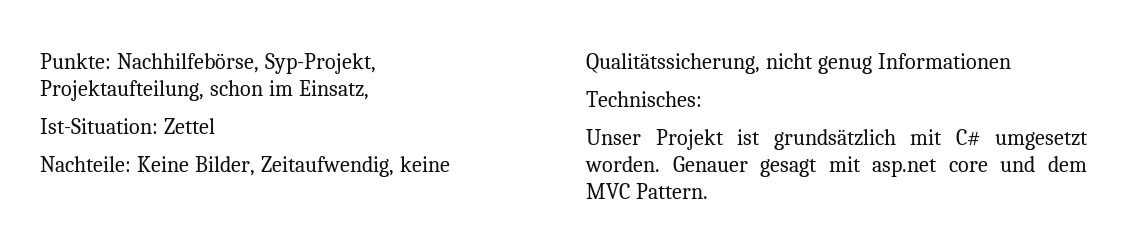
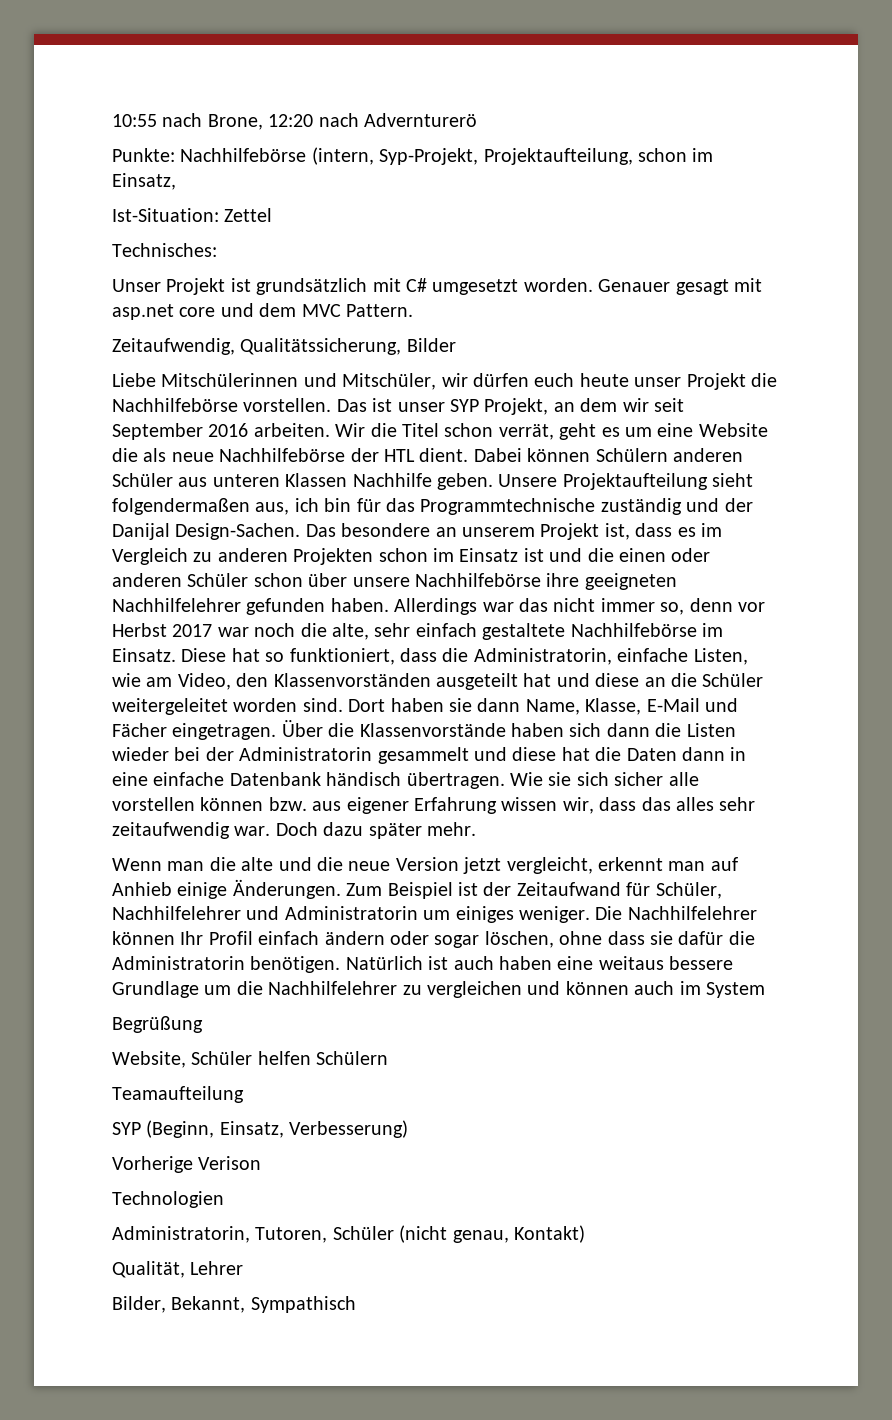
- Punkte: Nachhilfebörse, Syp-Projekt, Projektaufteilung, schon im Einsatz,
+ 10:55 nach Brone, 12:20 nach Advernturerö
+ Punkte: Nachhilfebörse (intern, Syp-Projekt, Projektaufteilung, schon im Einsatz,
- Nachteile: Keine Bilder, Zeitaufwendig, keine Qualitätssicherung, nicht genug Informationen
+ Zeitaufwendig, Qualitätssicherung, Bilder
+ Liebe Mitschülerinnen und Mitschüler, wir dürfen euch heute unser Projekt die Nachhilfebörse vorstellen. Das ist unser SYP Projekt, an dem wir seit September 2016 arbeiten. Wir die Titel schon verrät, geht es um eine Website die als neue Nachhilfebörse der HTL dient. Dabei können Schülern anderen Schüler aus unteren Klassen Nachhilfe geben. Unsere Projektaufteilung sieht folgendermaßen aus, ich bin für das Programmtechnische zuständig und der Danijal Design-Sachen. Das besondere an unserem Projekt ist, dass es im Vergleich zu anderen Projekten schon im Einsatz ist und die einen oder anderen Schüler schon über unsere Nachhilfebörse ihre geeigneten Nachhilfelehrer gefunden haben. Allerdings war das nicht immer so, denn vor Herbst 2017 war noch die alte, sehr einfach gestaltete Nachhilfebörse im Einsatz. Diese hat so funktioniert, dass die Administratorin, einfache Listen, wie am Video, den Klassenvorständen ausgeteilt hat und diese an die Schüler weitergeleitet worden sind. Dort haben sie dann Name, Klasse, E-Mail und Fächer eingetragen. Über die Klassenvorstände haben sich dann die Listen wieder bei der Administratorin gesammelt und diese hat die Daten dann in eine einfache Datenbank händisch übertragen. Wie sie sich sicher alle vorstellen können bzw. aus eigener Erfahrung wissen wir, dass das alles sehr zeitaufwendig war. Doch dazu später mehr.
+ Wenn man die alte und die neue Version jetzt vergleicht, erkennt man auf Anhieb einige Änderungen. Zum Beispiel ist der Zeitaufwand für Schüler, Nachhilfelehrer und Administratorin um einiges weniger. Die Nachhilfelehrer können Ihr Profil einfach ändern oder sogar löschen, ohne dass sie dafür die Administratorin benötigen. Natürlich ist auch haben eine weitaus bessere Grundlage um die Nachhilfelehrer zu vergleichen und können auch im System
+ Begrüßung
+ Website, Schüler helfen Schülern
+ Teamaufteilung
+ SYP (Beginn, Einsatz, Verbesserung)
+ Vorherige Verison
+ Technologien
+ Administratorin, Tutoren, Schüler (nicht genau, Kontakt)
+ Qualität, Lehrer
+ Bilder, Bekannt, Sympathisch

